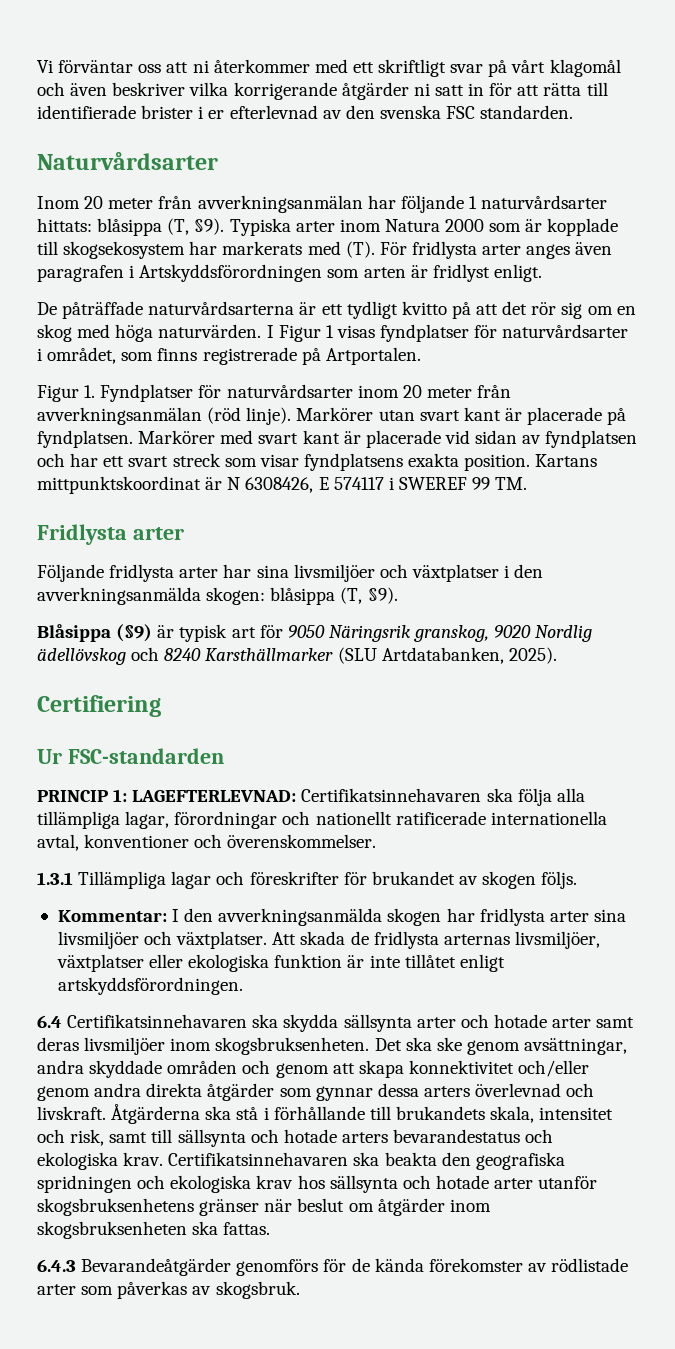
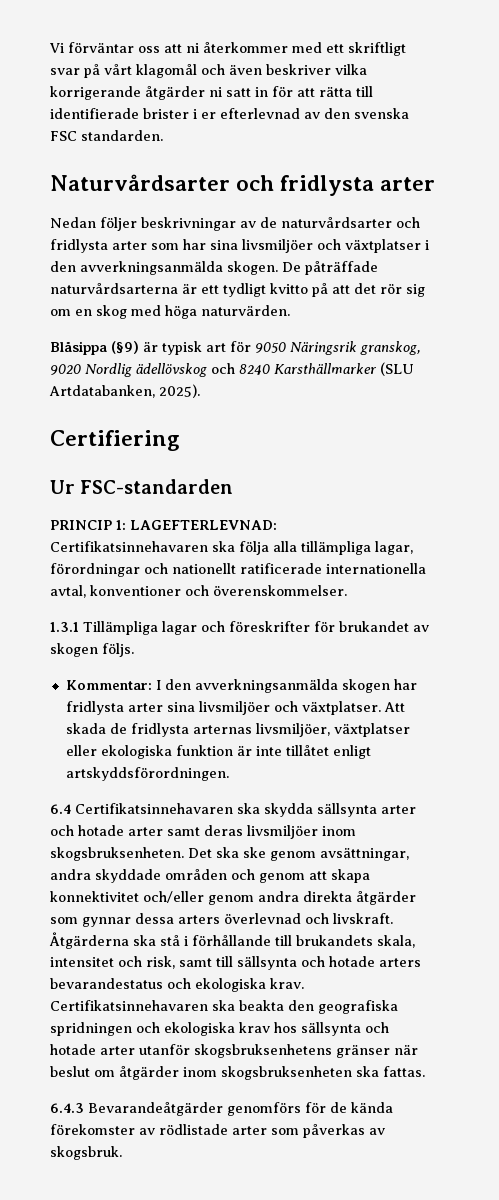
- Naturvårdsarter
- Inom 20 meter från avverkningsanmälan har följande 1 naturvårdsarter hittats: blåsippa (T, §9). Typiska arter inom Natura 2000 som är kopplade till skogsekosystem har markerats med (T). För fridlysta arter anges även paragrafen i Artskyddsförordningen som arten är fridlyst enligt.
- De påträffade naturvårdsarterna är ett tydligt kvitto på att det rör sig om en skog med höga naturvärden. I Figur 1 visas fyndplatser för naturvårdsarter i området, som finns registrerade på Artportalen.
- Figur 1. Fyndplatser för naturvårdsarter inom 20 meter från avverkningsanmälan (röd linje). Markörer utan svart kant är placerade på fyndplatsen. Markörer med svart kant är placerade vid sidan av fyndplatsen och har ett svart streck som visar fyndplatsens exakta position. Kartans mittpunktskoordinat är N 6308426, E 574117 i SWEREF 99 TM.
- Fridlysta arter
- Följande fridlysta arter har sina livsmiljöer och växtplatser i den avverkningsanmälda skogen: blåsippa (T, §9).
+ Naturvårdsarter och fridlysta arter
+ Nedan följer beskrivningar av de naturvårdsarter och fridlysta arter som har sina livsmiljöer och växtplatser i den avverkningsanmälda skogen. De påträffade naturvårdsarterna är ett tydligt kvitto på att det rör sig om en skog med höga naturvärden.

